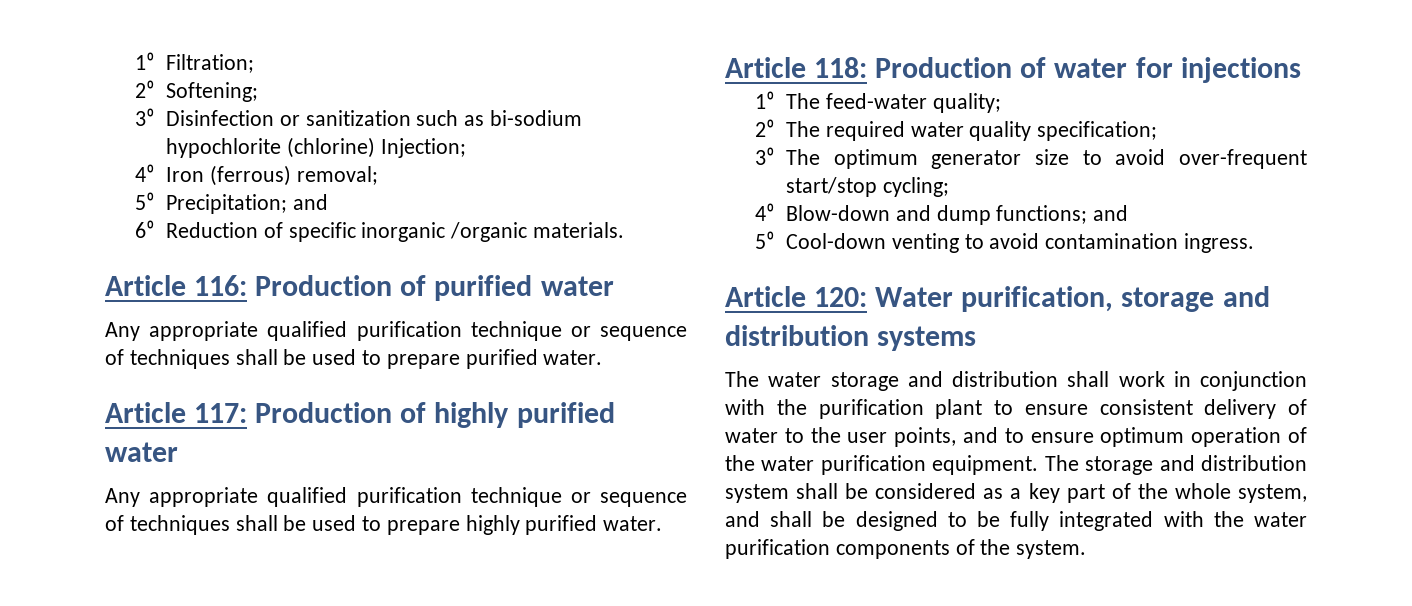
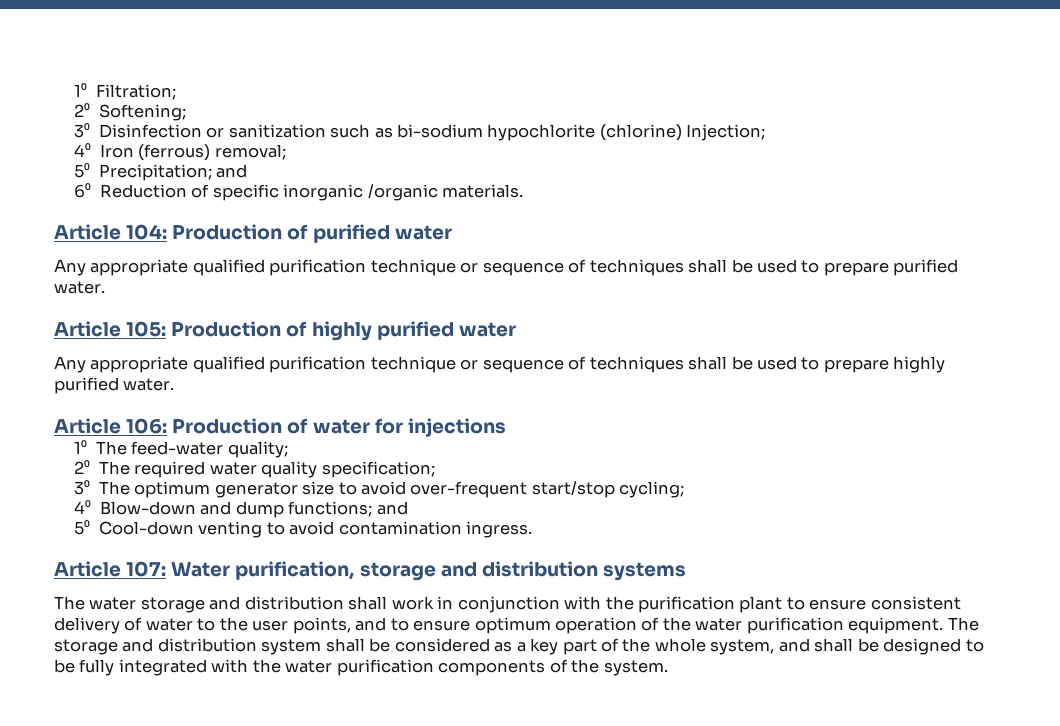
- Article 116: Production of purified water
+ Article 104: Production of purified water
- Article 117: Production of highly purified water
+ Article 105: Production of highly purified water
- Article 118: Production of water for injections
+ Article 106: Production of water for injections
- Article 120: Water purification, storage and distribution systems
+ Article 107: Water purification, storage and distribution systems

